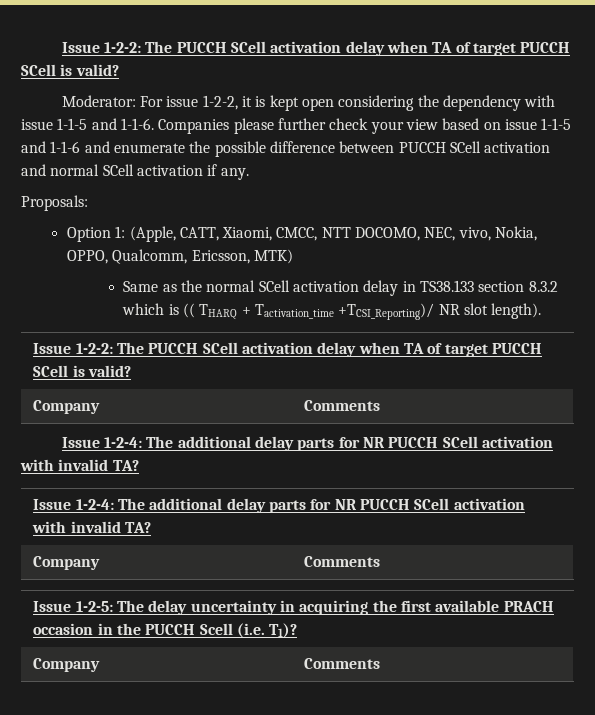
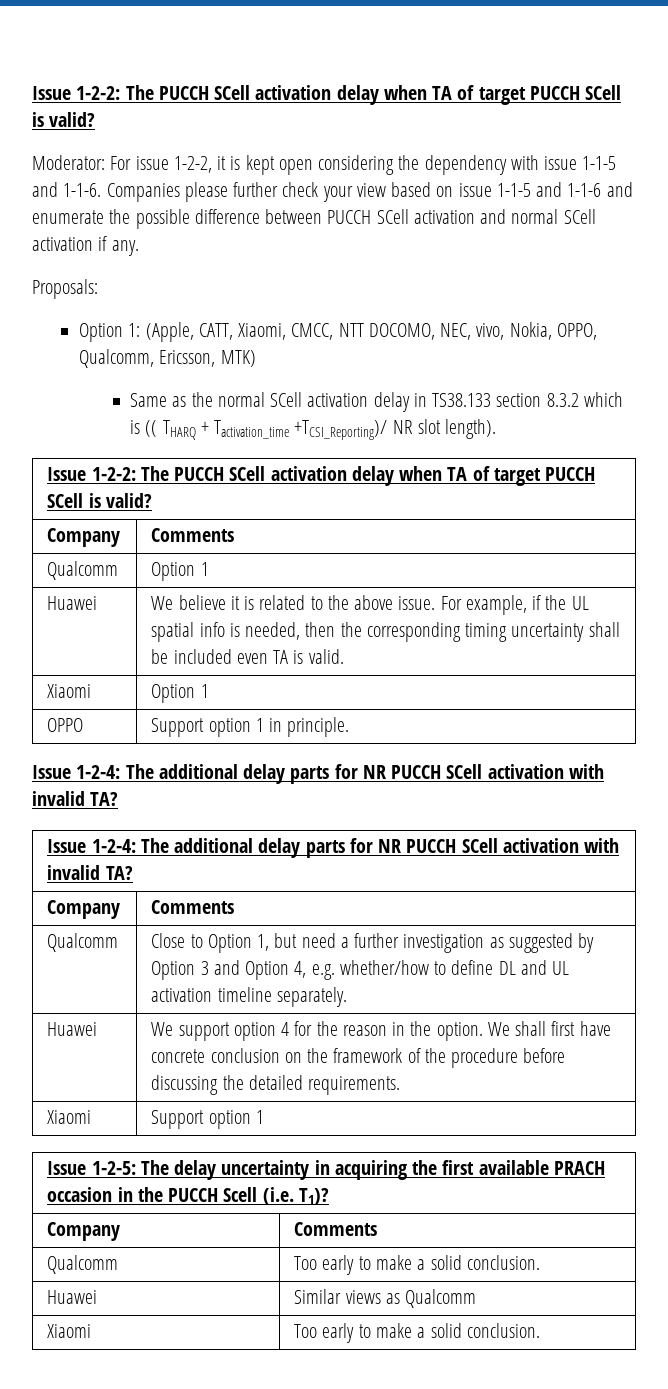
+ Qualcomm | Option 1
+ Huawei | We believe it is related to the above issue. For example, if the UL spatial info is needed, then the corresponding timing uncertainty shall be included even TA is valid.
+ Xiaomi | Option 1
+ OPPO | Support option 1 in principle.
+ Qualcomm | Close to Option 1, but need a further investigation as suggested by Option 3 and Option 4, e.g. whether/how to define DL and UL activation timeline separately.
+ Huawei | We support option 4 for the reason in the option. We shall first have concrete conclusion on the framework of the procedure before discussing the detailed requirements.
+ Xiaomi | Support option 1
+ Qualcomm | Too early to make a solid conclusion.
+ Huawei | Similar views as Qualcomm
+ Xiaomi | Too early to make a solid conclusion.

